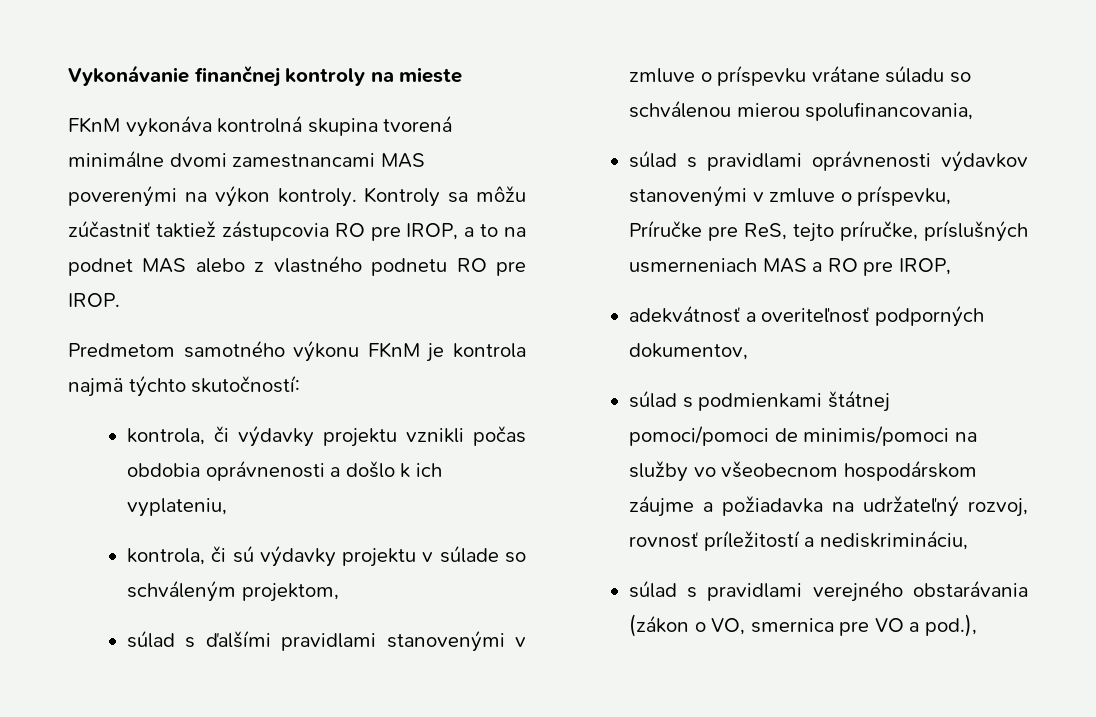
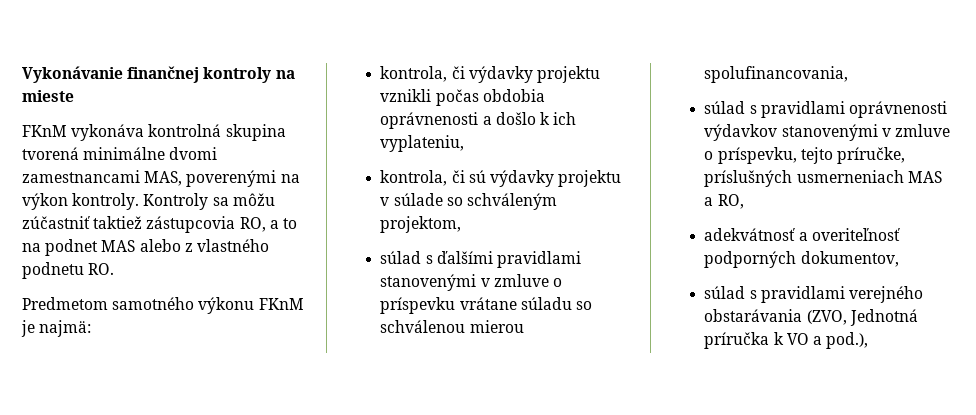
- FKnM vykonáva kontrolná skupina tvorená minimálne dvomi zamestnancami MAS poverenými na výkon kontroly.
+ FKnM vykonáva kontrolná skupina tvorená minimálne dvomi zamestnancami MAS, poverenými na výkon kontroly.
- Kontroly sa môžu zúčastniť taktiež zástupcovia RO pre IROP, a to na podnet MAS alebo z vlastného podnetu RO pre IROP.
+ Kontroly sa môžu zúčastniť taktiež zástupcovia RO, a to na podnet MAS alebo z vlastného podnetu RO.
- Predmetom samotného výkonu FKnM je kontrola najmä týchto skutočností:
+ Predmetom samotného výkonu FKnM je najmä:
- súlad s pravidlami oprávnenosti výdavkov stanovenými v zmluve o príspevku, Príručke pre ReS, tejto príručke, príslušných usmerneniach MAS a RO pre IROP,
+ súlad s pravidlami oprávnenosti výdavkov stanovenými v zmluve o príspevku, tejto príručke, príslušných usmerneniach MAS a RO,
- súlad s podmienkami štátnej pomoci/pomoci de minimis/pomoci na služby vo všeobecnom hospodárskom záujme a požiadavka na udržateľný rozvoj, rovnosť príležitostí a nediskrimináciu,
- súlad s pravidlami verejného obstarávania (zákon o VO, smernica pre VO a pod.),
+ súlad s pravidlami verejného obstarávania (ZVO, Jednotná príručka k VO a pod.),

